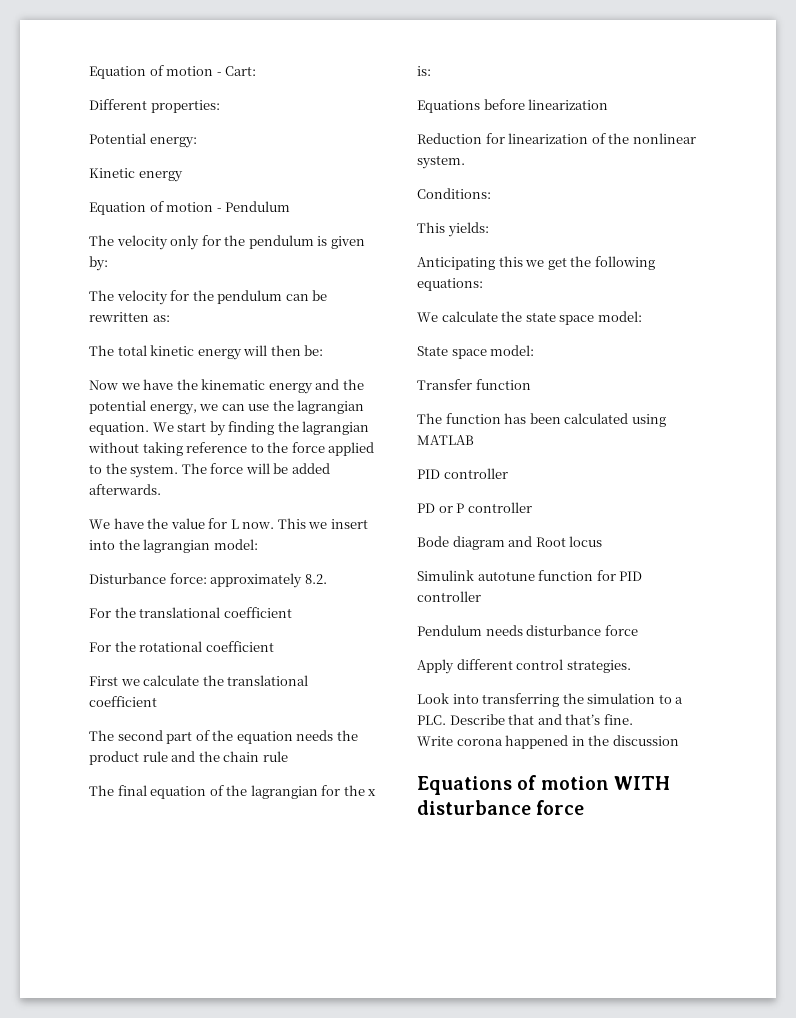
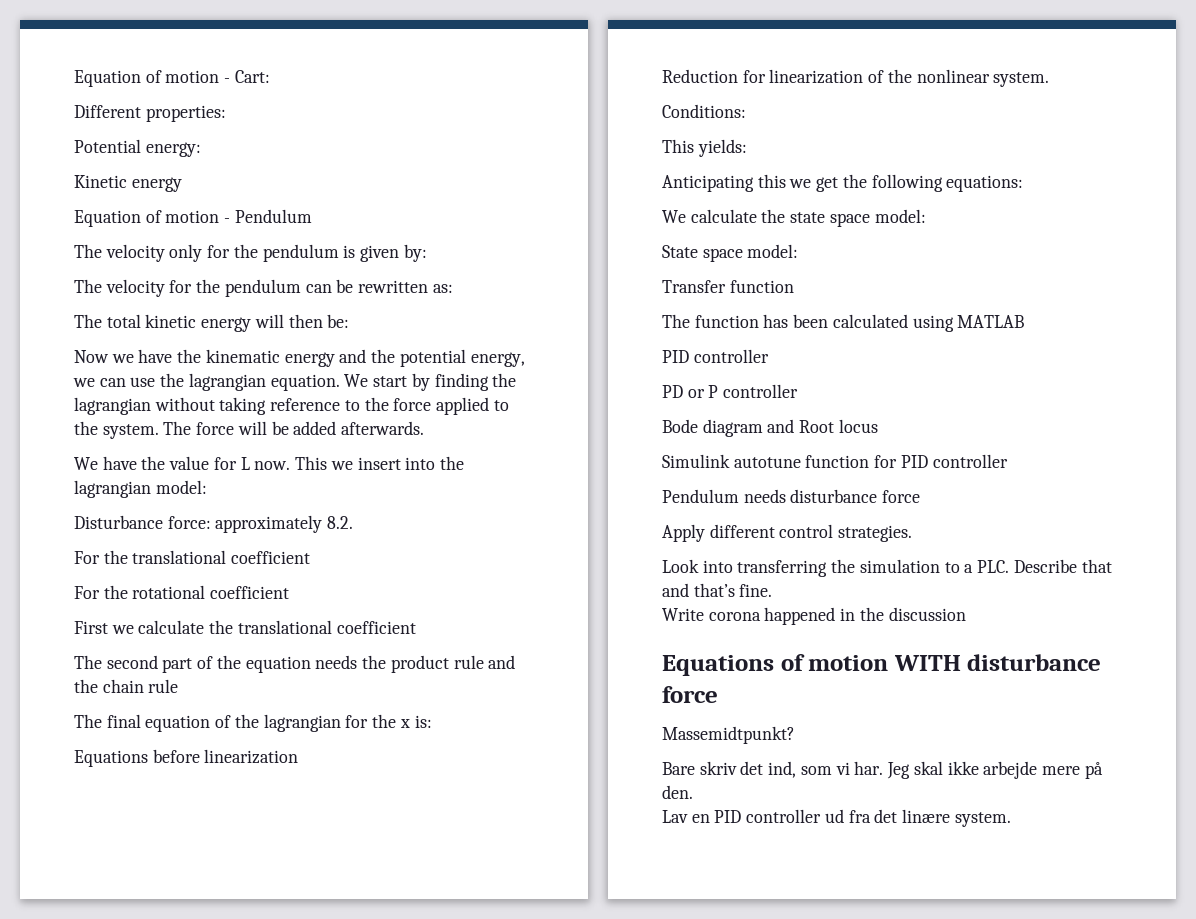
+ Massemidtpunkt?
+ Bare skriv det ind, som vi har. Jeg skal ikke arbejde mere på den.
+ Lav en PID controller ud fra det linære system.

